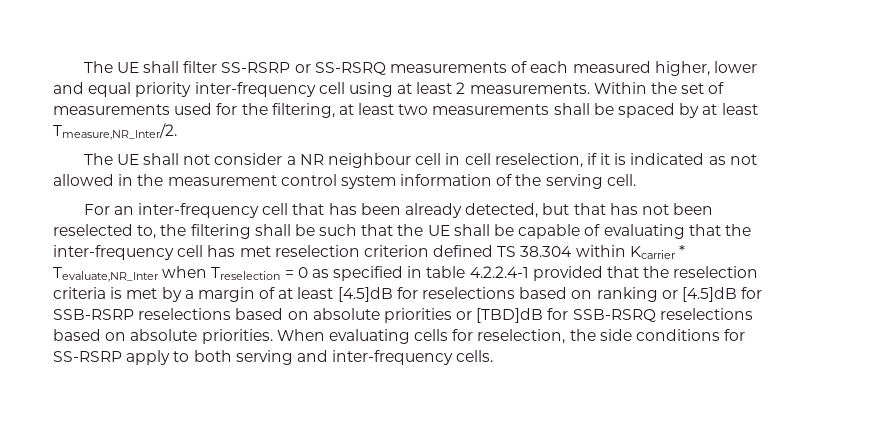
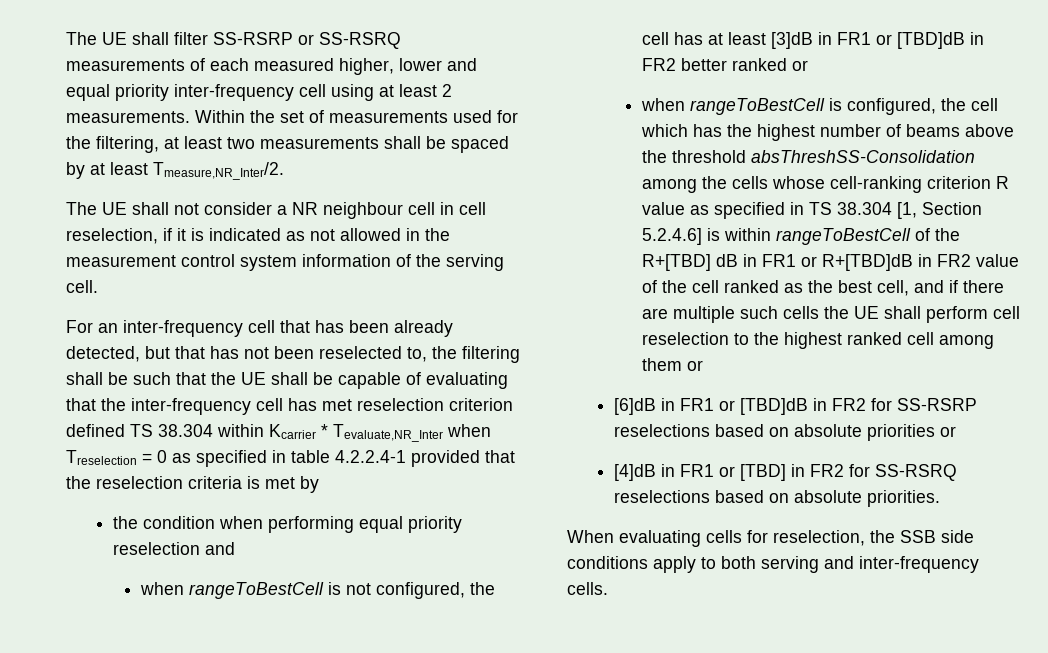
- For an inter-frequency cell that has been already detected, but that has not been reselected to, the filtering shall be such that the UE shall be capable of evaluating that the inter-frequency cell has met reselection criterion defined TS 38.304 within Kcarrier * Tevaluate,NR_Inter when Treselection = 0 as specified in table 4.2.2.4-1 provided that the reselection criteria is met by a margin of at least [4.5]dB for reselections based on ranking or [4.5]dB for SSB-RSRP reselections based on absolute priorities or [TBD]dB for SSB-RSRQ reselections based on absolute priorities. When evaluating cells for reselection, the side conditions for SS-RSRP apply to both serving and inter-frequency cells.
+ For an inter-frequency cell that has been already detected, but that has not been reselected to, the filtering shall be such that the UE shall be capable of evaluating that the inter-frequency cell has met reselection criterion defined TS 38.304 within Kcarrier * Tevaluate,NR_Inter when Treselection = 0 as specified in table 4.2.2.4-1 provided that the reselection criteria is met by
+ the condition when performing equal priority reselection and
+ when rangeToBestCell is not configured, the cell has at least [3]dB in FR1 or [TBD]dB in FR2 better ranked or
+ when rangeToBestCell is configured, the cell which has the highest number of beams above the threshold absThreshSS-Consolidation among the cells whose cell-ranking criterion R value as specified in TS 38.304 [1, Section 5.2.4.6] is within rangeToBestCell of the R+[TBD] dB in FR1 or R+[TBD]dB in FR2 value of the cell ranked as the best cell, and if there are multiple such cells the UE shall perform cell reselection to the highest ranked cell among them or
+ [6]dB in FR1 or [TBD]dB in FR2 for SS-RSRP reselections based on absolute priorities or
+ [4]dB in FR1 or [TBD] in FR2 for SS-RSRQ reselections based on absolute priorities.
+ When evaluating cells for reselection, the SSB side conditions apply to both serving and inter-frequency cells.

